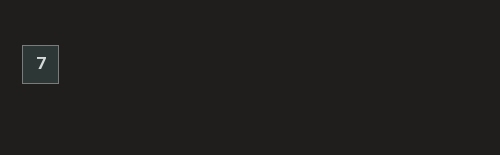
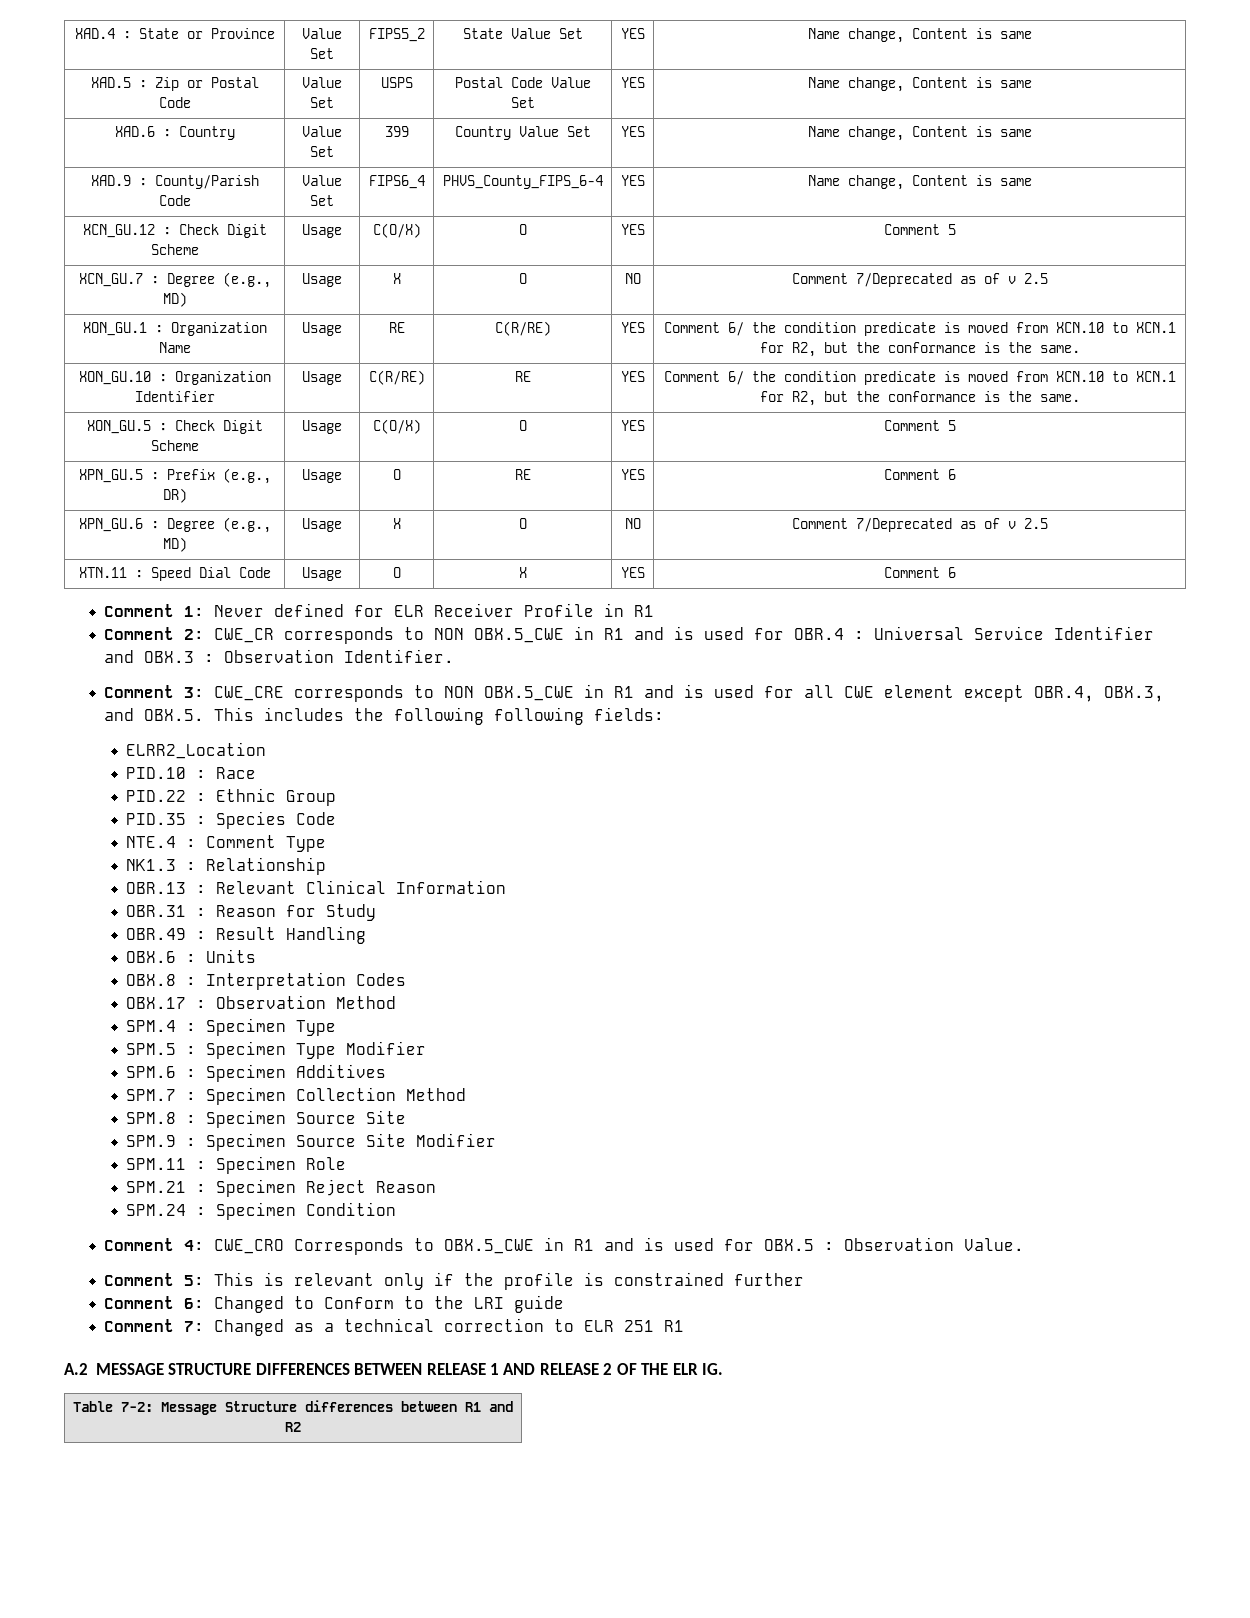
- 7
+ XAD.4 : State or Province | Value Set | FIPS5_2 | State Value Set | YES | Name change, Content is same
+ XAD.5 : Zip or Postal Code | Value Set | USPS | Postal Code Value Set | YES | Name change, Content is same
+ XAD.6 : Country | Value Set | 399 | Country Value Set | YES | Name change, Content is same
+ XAD.9 : County/Parish Code | Value Set | FIPS6_4 | PHVS_County_FIPS_6-4 | YES | Name change, Content is same
+ XCN_GU.12 : Check Digit Scheme | Usage | C(O/X) | O | YES | Comment 5
+ XCN_GU.7 : Degree (e.g., MD) | Usage | X | O | NO | Comment 7/Deprecated as of v 2.5
+ XON_GU.1 : Organization Name | Usage | RE | C(R/RE) | YES | Comment 6/ the condition predicate is moved from XCN.10 to XCN.1 for R2, but the conformance is the same.
+ XON_GU.10 : Organization Identifier | Usage | C(R/RE) | RE | YES | Comment 6/ the condition predicate is moved from XCN.10 to XCN.1 for R2, but the conformance is the same.
+ XON_GU.5 : Check Digit Scheme | Usage | C(O/X) | O | YES | Comment 5
+ XPN_GU.5 : Prefix (e.g., DR) | Usage | O | RE | YES | Comment 6
+ XPN_GU.6 : Degree (e.g., MD) | Usage | X | O | NO | Comment 7/Deprecated as of v 2.5
+ XTN.11 : Speed Dial Code | Usage | O | X | YES | Comment 6
+ Comment 1: Never defined for ELR Receiver Profile in R1
+ Comment 2: CWE_CR corresponds to NON OBX.5_CWE in R1 and is used for OBR.4 : Universal Service Identifier and OBX.3 : Observation Identifier.
+ Comment 3: CWE_CRE corresponds to NON OBX.5_CWE in R1 and is used for all CWE element except OBR.4, OBX.3, and OBX.5. This includes the following following fields:
+ ELRR2_Location
+ PID.10 : Race
+ PID.22 : Ethnic Group
+ PID.35 : Species Code
+ NTE.4 : Comment Type
+ NK1.3 : Relationship
+ OBR.13 : Relevant Clinical Information
+ OBR.31 : Reason for Study
+ OBR.49 : Result Handling
+ OBX.6 : Units
+ OBX.8 : Interpretation Codes
+ OBX.17 : Observation Method
+ SPM.4 : Specimen Type
+ SPM.5 : Specimen Type Modifier
+ SPM.6 : Specimen Additives
+ SPM.7 : Specimen Collection Method
+ SPM.8 : Specimen Source Site
+ SPM.9 : Specimen Source Site Modifier
+ SPM.11 : Specimen Role
+ SPM.21 : Specimen Reject Reason
+ SPM.24 : Specimen Condition
+ Comment 4: CWE_CRO Corresponds to OBX.5_CWE in R1 and is used for OBX.5 : Observation Value.
+ Comment 5: This is relevant only if the profile is constrained further
+ Comment 6: Changed to Conform to the LRI guide
+ Comment 7: Changed as a technical correction to ELR 251 R1
+ A.2 MESSAGE STRUCTURE DIFFERENCES BETWEEN RELEASE 1 AND RELEASE 2 OF THE ELR IG.
+ Table 7-2: Message Structure differences between R1 and R2

